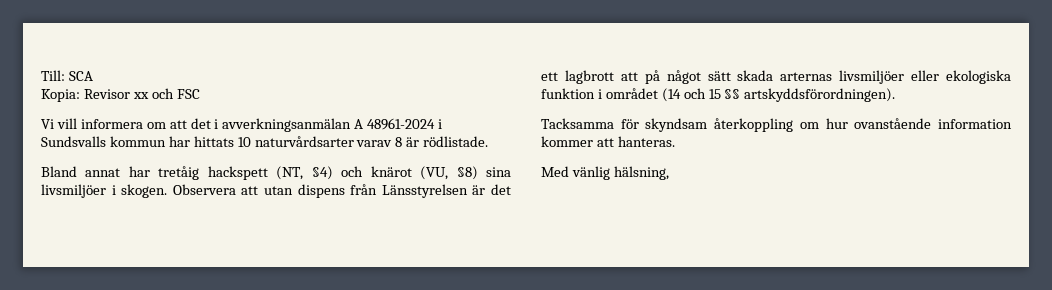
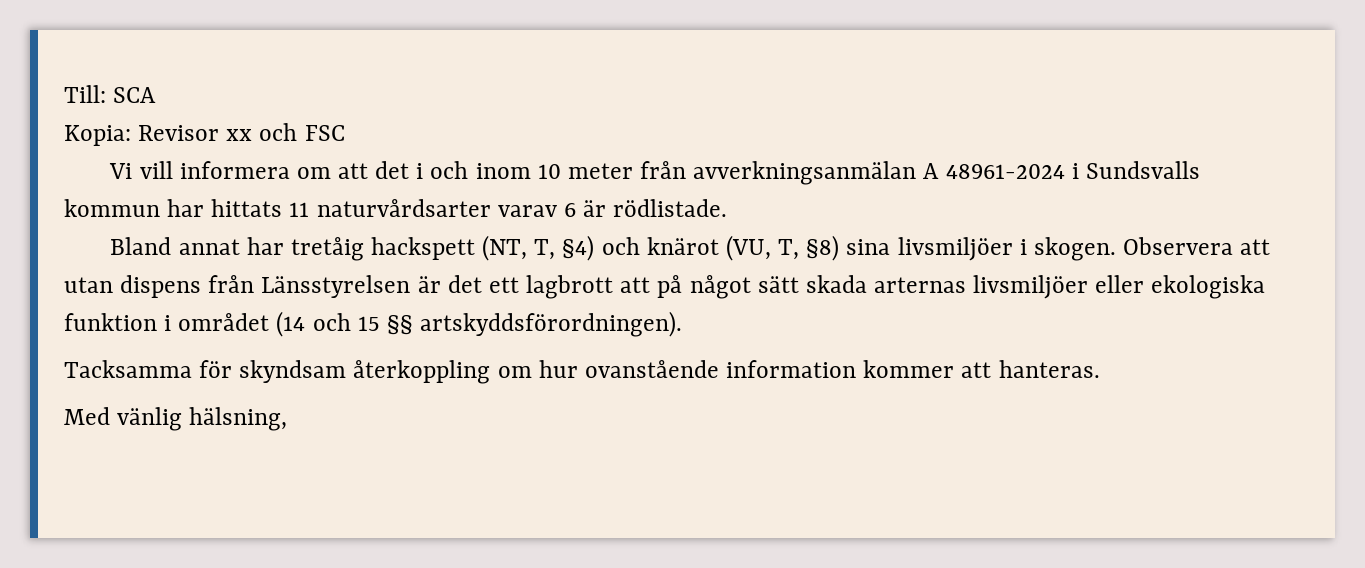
- Vi vill informera om att det i avverkningsanmälan A 48961-2024 i Sundsvalls kommun har hittats 10 naturvårdsarter varav 8 är rödlistade.
+ Vi vill informera om att det i och inom 10 meter från avverkningsanmälan A 48961-2024 i Sundsvalls kommun har hittats 11 naturvårdsarter varav 6 är rödlistade.
- Bland annat har tretåig hackspett (NT, §4) och knärot (VU, §8) sina livsmiljöer i skogen.
+ Bland annat har tretåig hackspett (NT, T, §4) och knärot (VU, T, §8) sina livsmiljöer i skogen.

